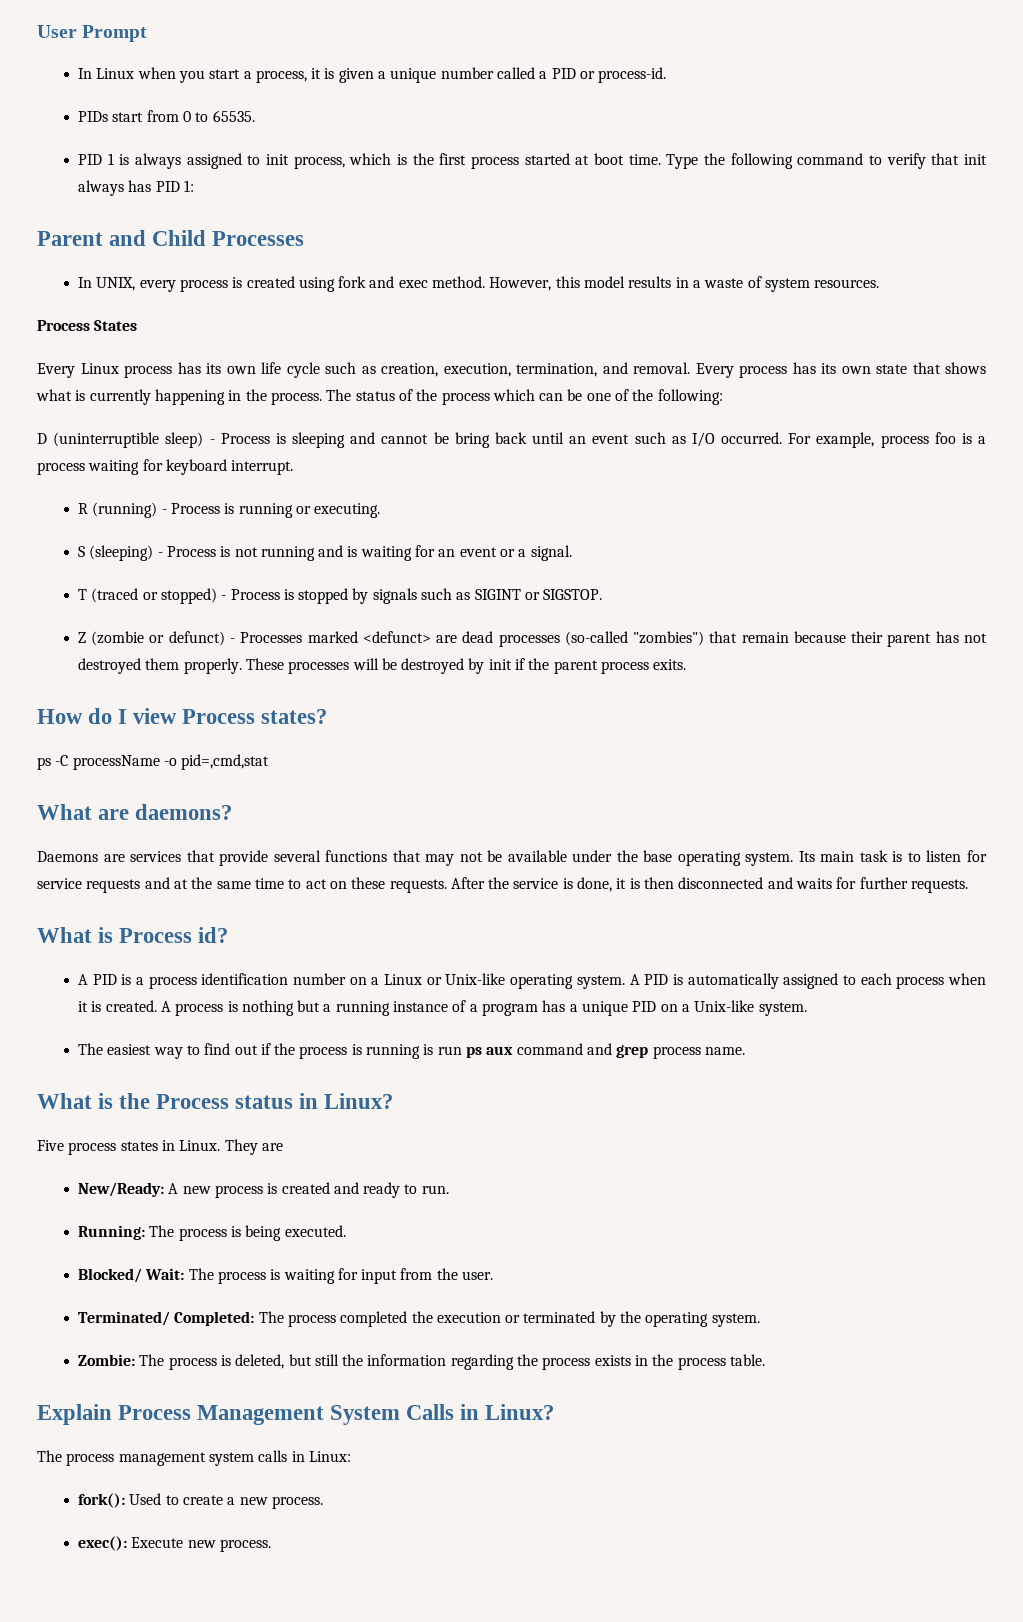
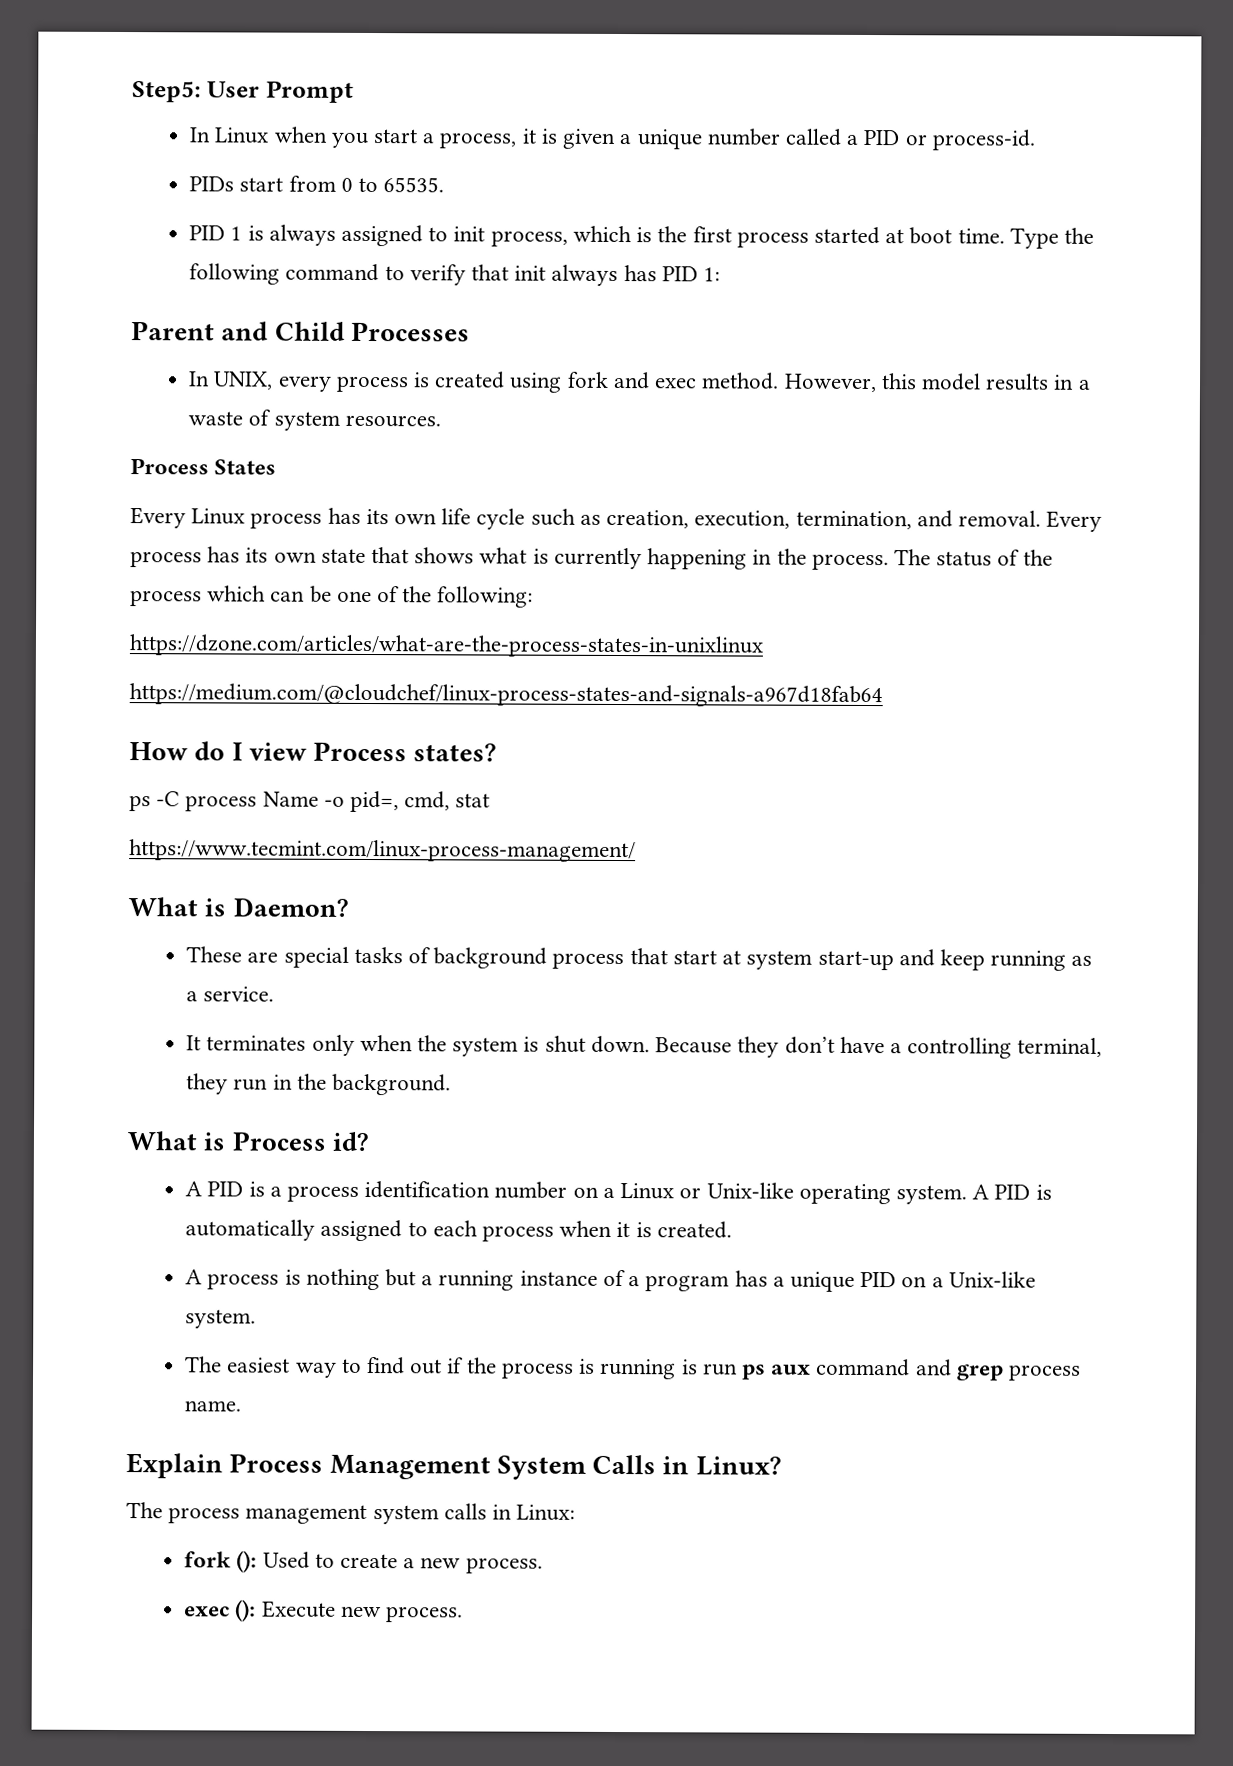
- User Prompt
+ Step5: User Prompt
- D (uninterruptible sleep) - Process is sleeping and cannot be bring back until an event such as I/O occurred. For example, process foo is a process waiting for keyboard interrupt.
- R (running) - Process is running or executing.
- S (sleeping) - Process is not running and is waiting for an event or a signal.
- T (traced or stopped) - Process is stopped by signals such as SIGINT or SIGSTOP.
- Z (zombie or defunct) - Processes marked <defunct> are dead processes (so-called "zombies") that remain because their parent has not destroyed them properly. These processes will be destroyed by init if the parent process exits.
+ https://dzone.com/articles/what-are-the-process-states-in-unixlinux
+ https://medium.com/@cloudchef/linux-process-states-and-signals-a967d18fab64
- ps -C processName -o pid=,cmd,stat
- What are daemons?
- Daemons are services that provide several functions that may not be available under the base operating system. Its main task is to listen for service requests and at the same time to act on these requests. After the service is done, it is then disconnected and waits for further requests.
+ ps -C process Name -o pid=, cmd, stat
+ https://www.tecmint.com/linux-process-management/
+ What is Daemon?
+ These are special tasks of background process that start at system start-up and keep running as a service.
+ It terminates only when the system is shut down. Because they don’t have a controlling terminal, they run in the background.
- A PID is automatically assigned to each process when it is created. A process is nothing but a running instance of a program has a unique PID on a Unix-like system.
+ A PID is automatically assigned to each process when it is created.
+ A process is nothing but a running instance of a program has a unique PID on a Unix-like system.
- What is the Process status in Linux?
- Five process states in Linux. They are
- New/Ready: A new process is created and ready to run.
- Running: The process is being executed.
- Blocked/ Wait: The process is waiting for input from the user.
- Terminated/ Completed: The process completed the execution or terminated by the operating system.
- Zombie: The process is deleted, but still the information regarding the process exists in the process table.
- fork(): Used to create a new process.
+ fork (): Used to create a new process.
- exec(): Execute new process.
+ exec (): Execute new process.

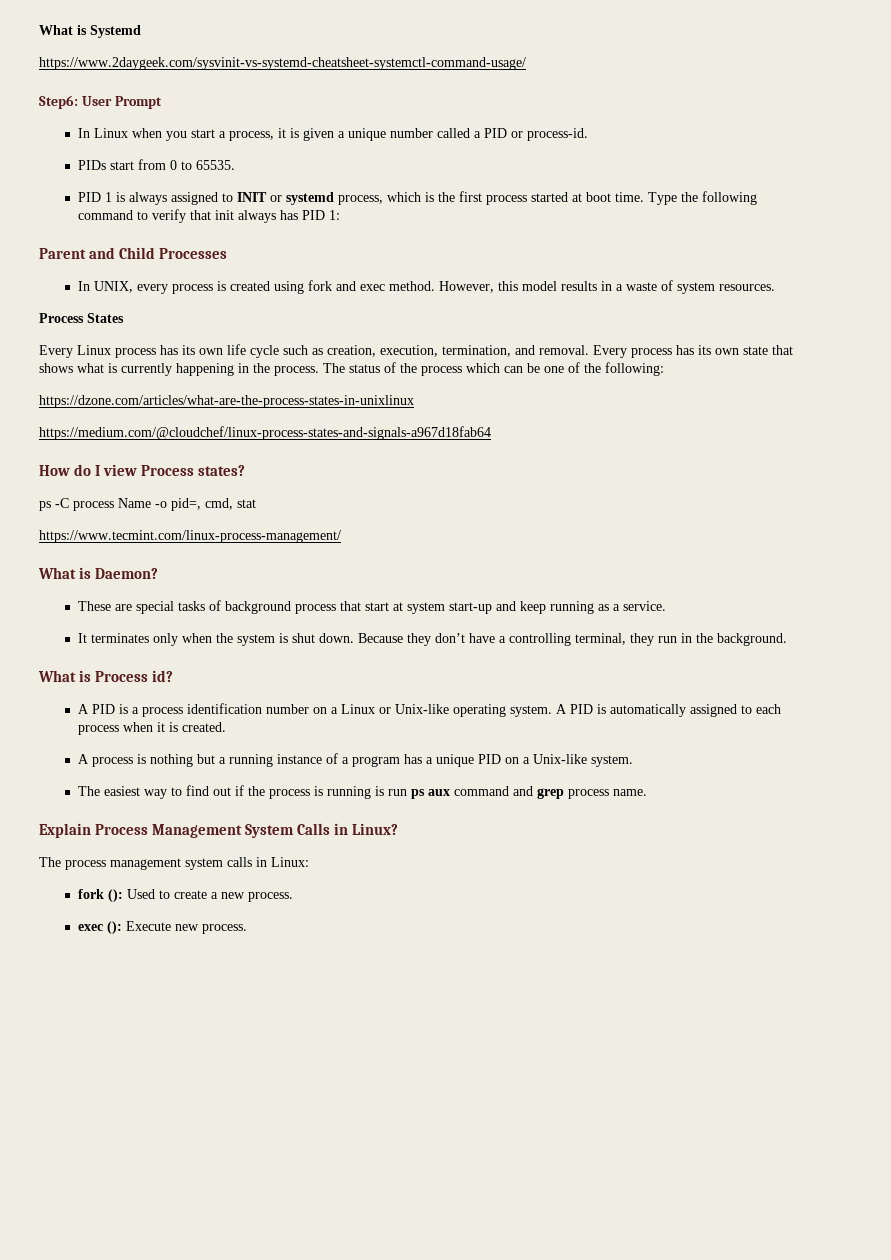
- Step5: User Prompt
+ What is Systemd
+ https://www.2daygeek.com/sysvinit-vs-systemd-cheatsheet-systemctl-command-usage/
+ Step6: User Prompt
- PID 1 is always assigned to init process, which is the first process started at boot time.
+ PID 1 is always assigned to INIT or systemd process, which is the first process started at boot time.

